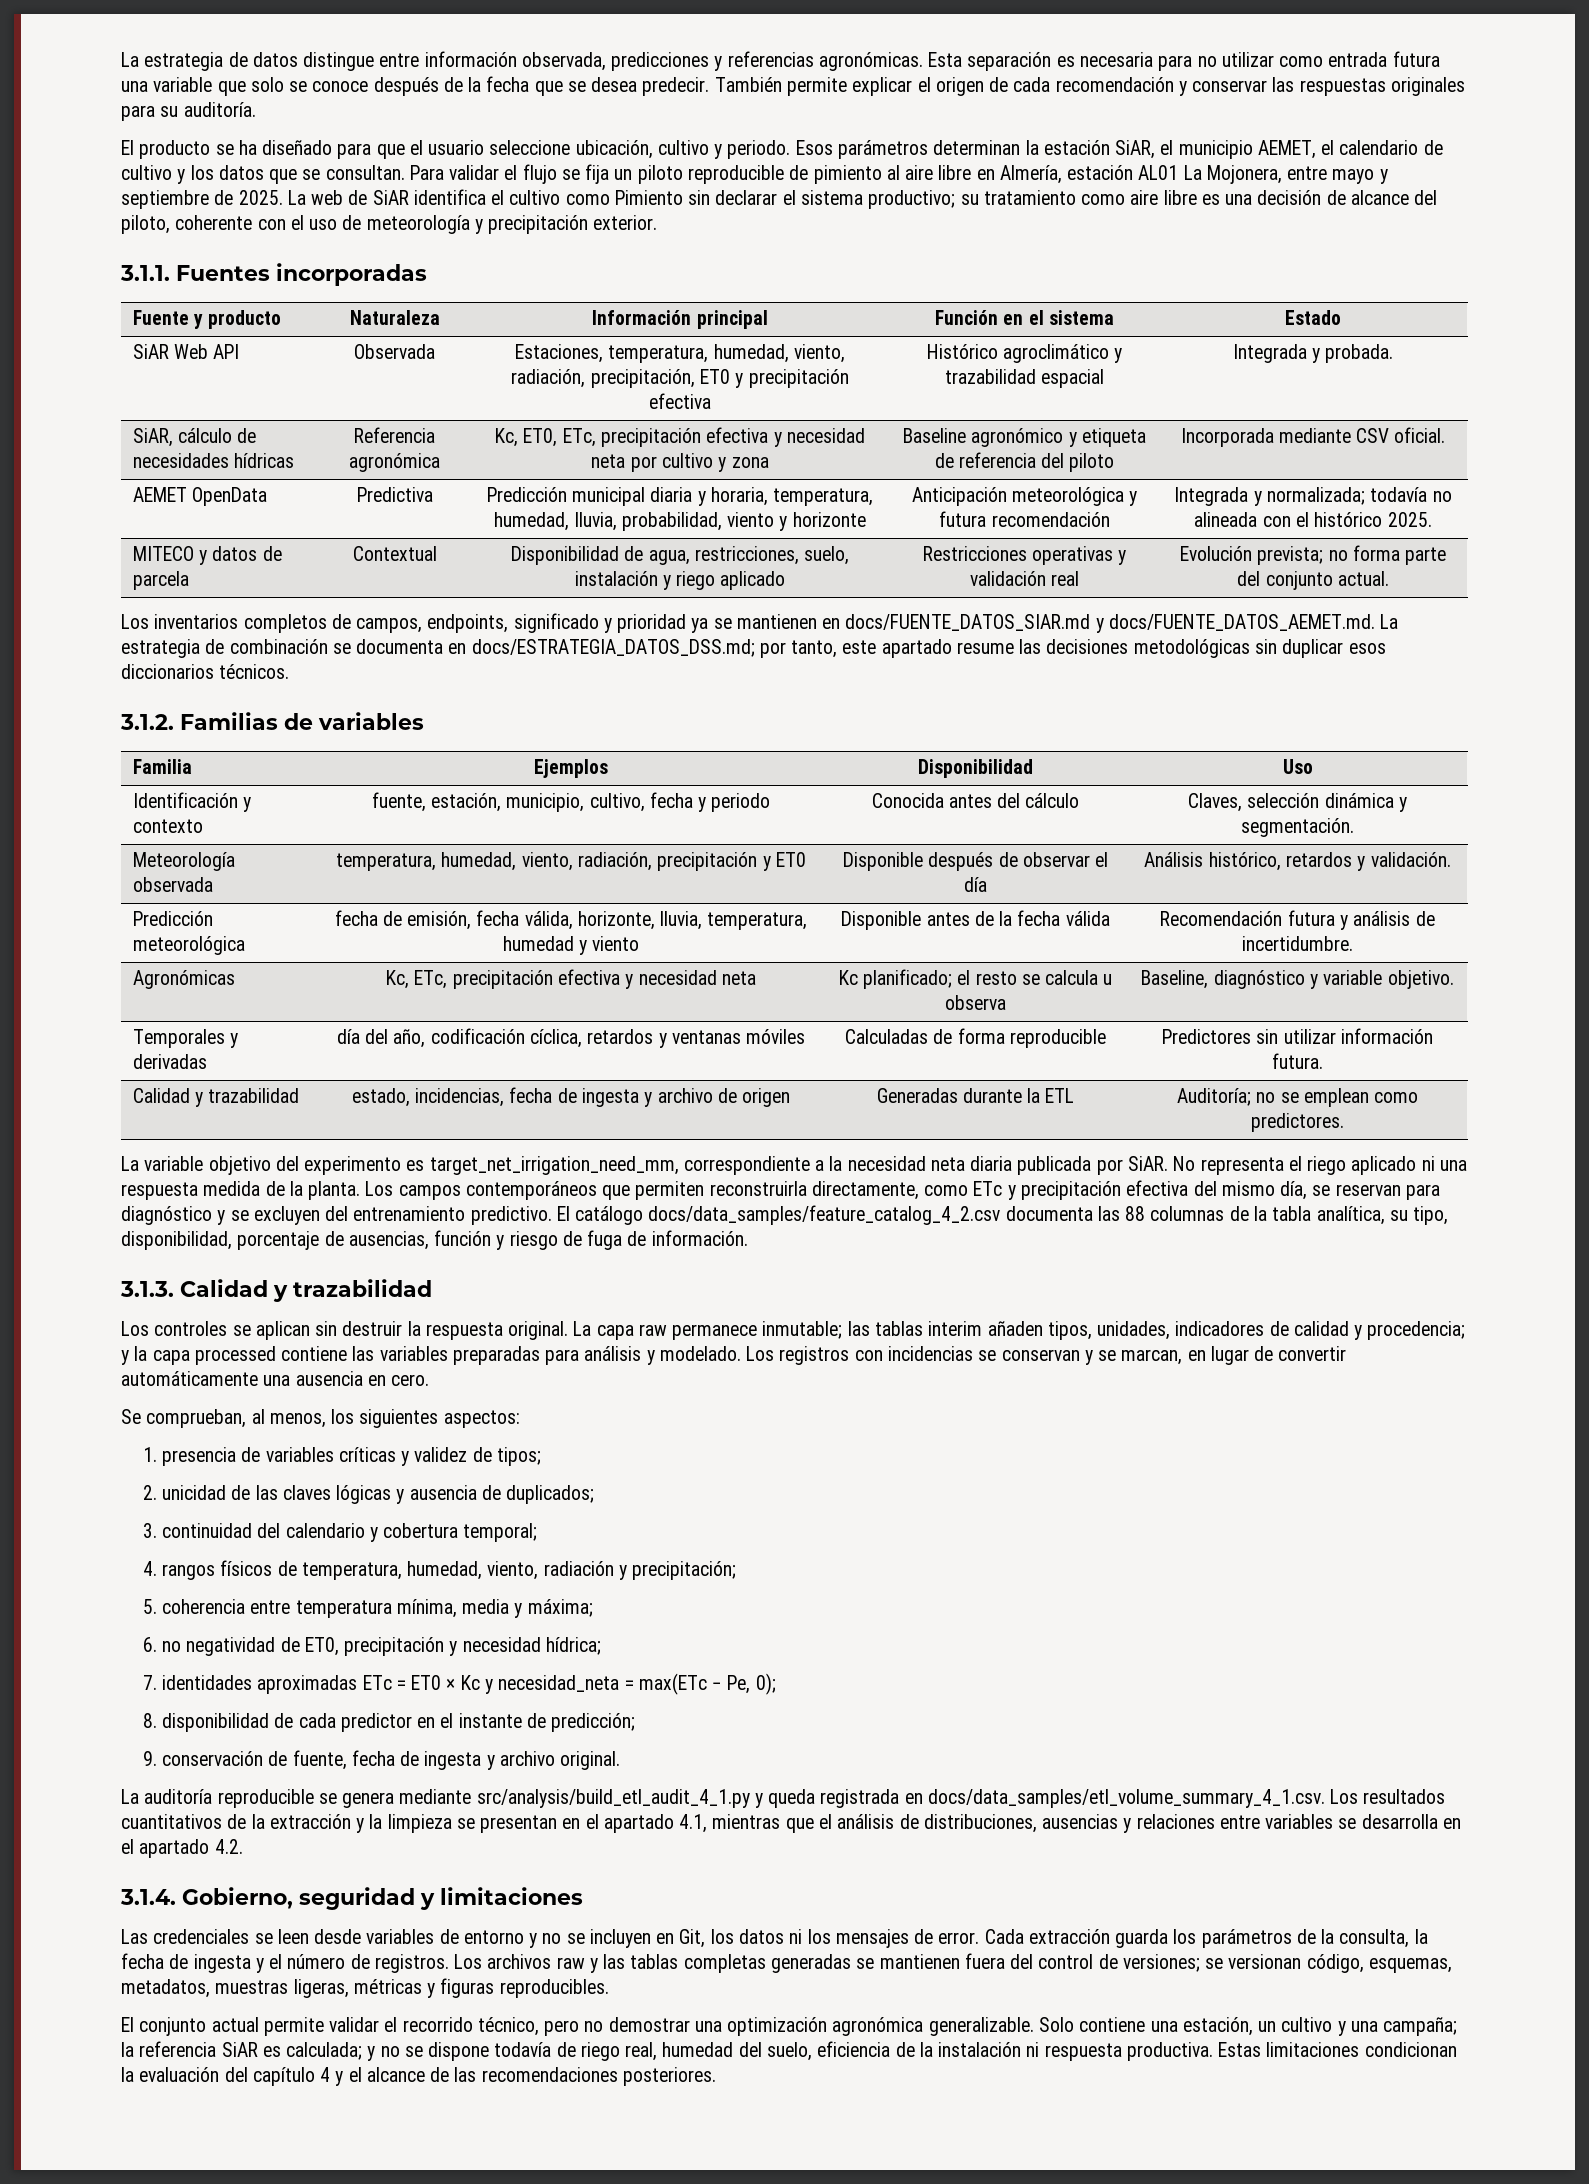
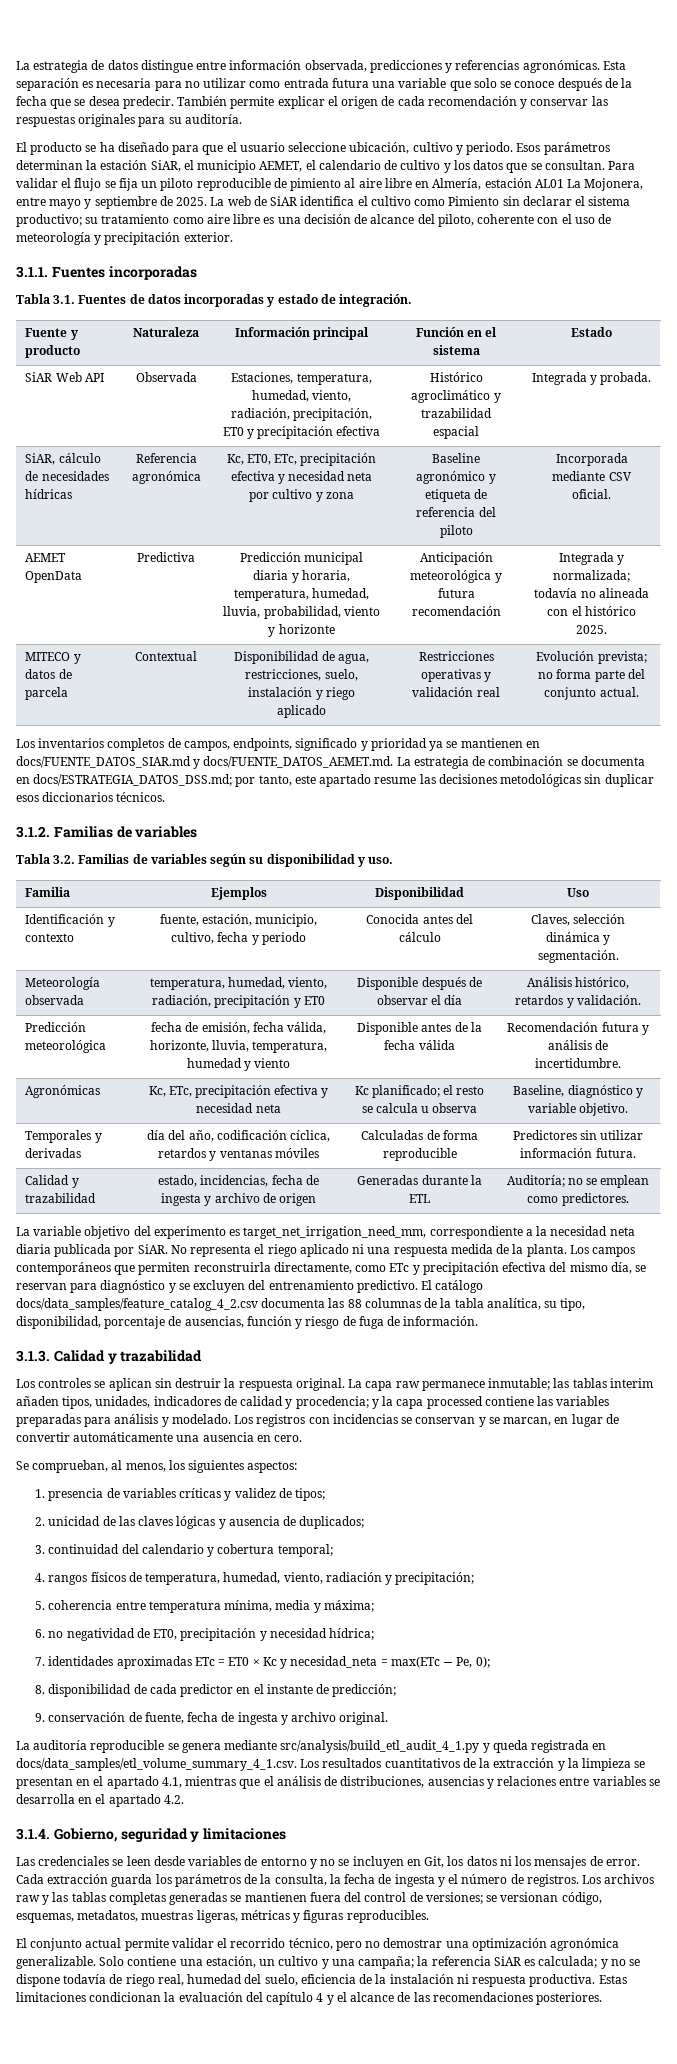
+ Tabla 3.1. Fuentes de datos incorporadas y estado de integración.
+ Tabla 3.2. Familias de variables según su disponibilidad y uso.

